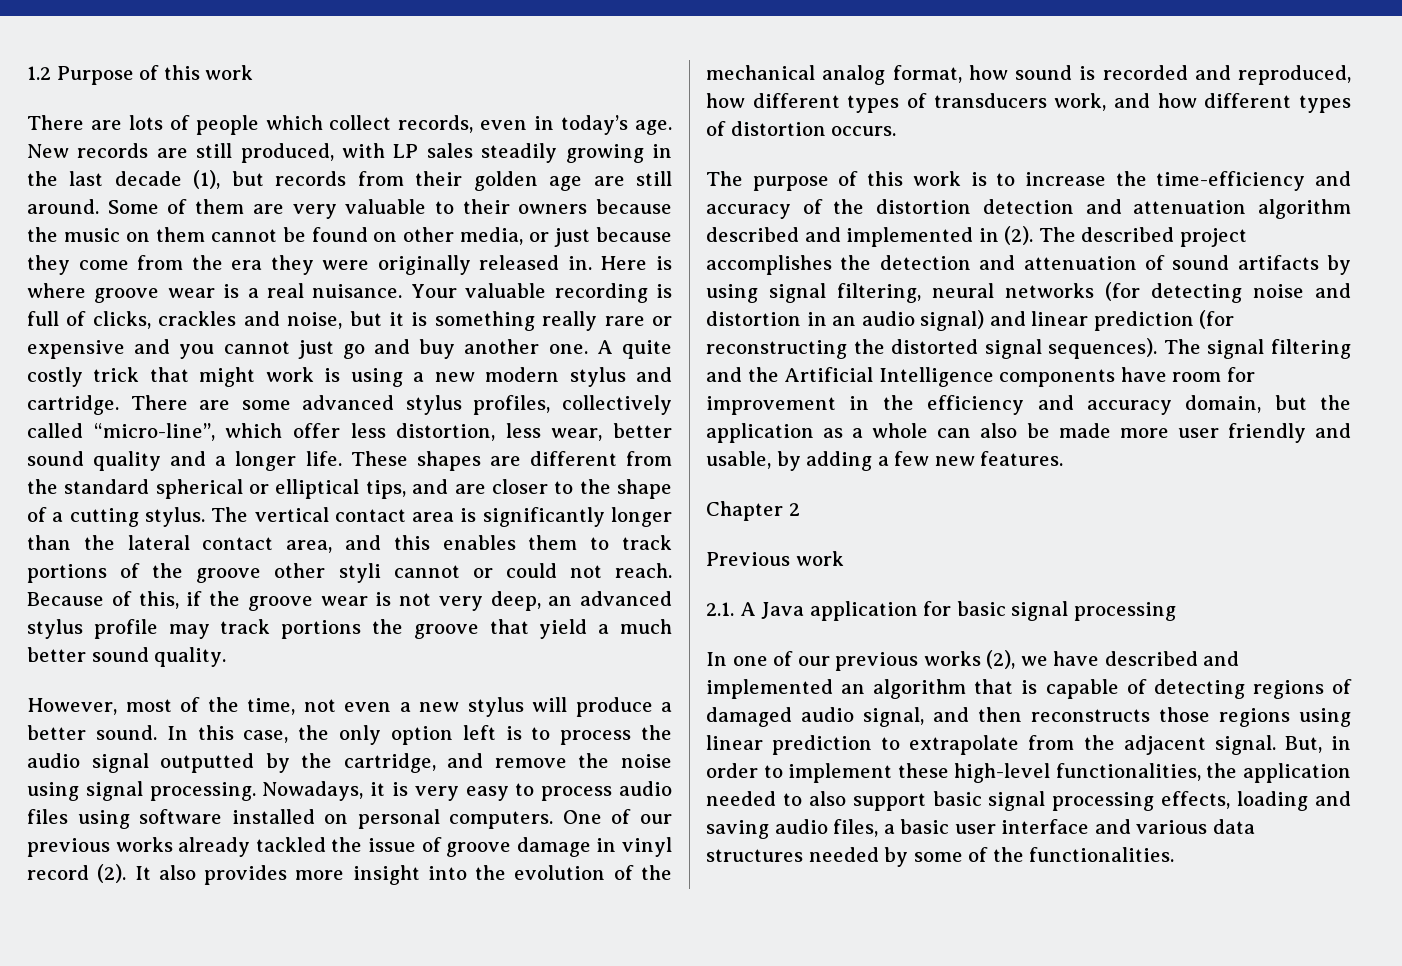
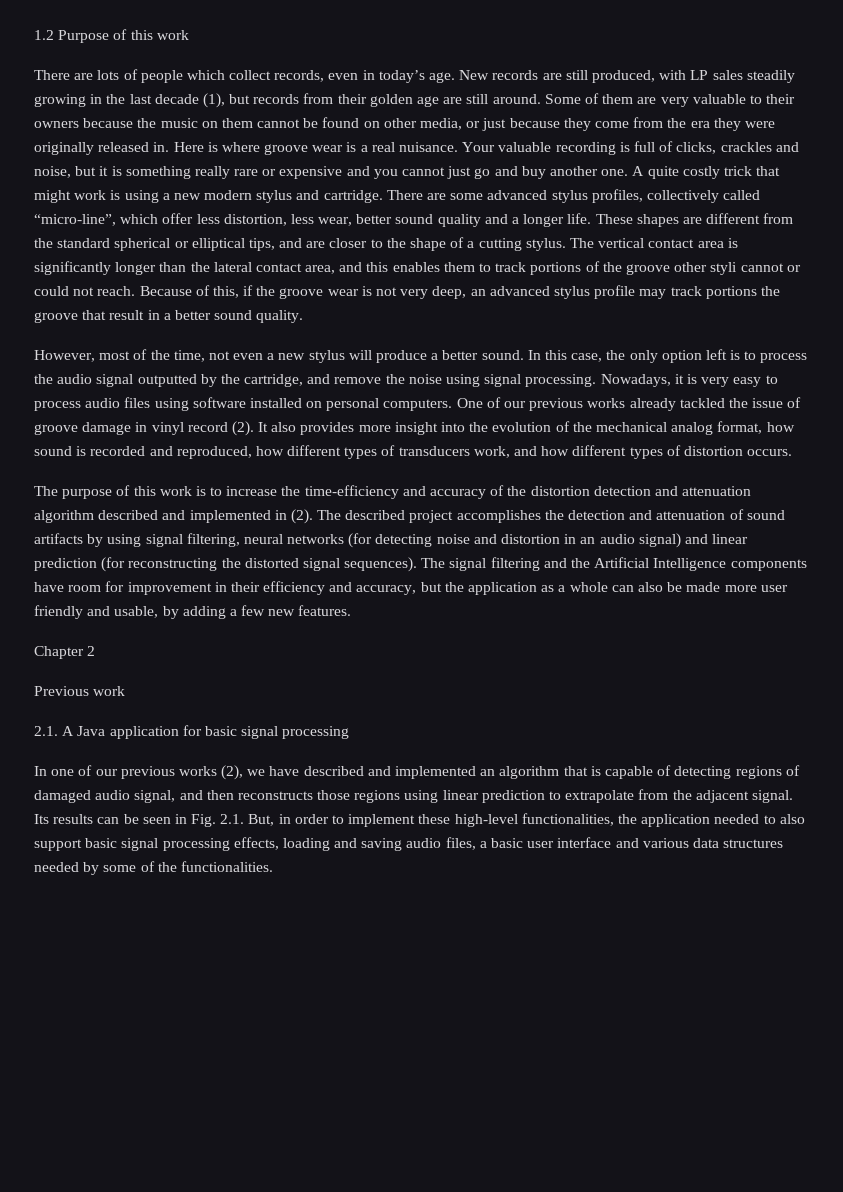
- Because of this, if the groove wear is not very deep, an advanced stylus profile may track portions the groove that yield a much better sound quality.
+ Because of this, if the groove wear is not very deep, an advanced stylus profile may track portions the groove that result in a better sound quality.
- The signal filtering and the Artificial Intelligence components have room for improvement in the efficiency and accuracy domain, but the application as a whole can also be made more user friendly and usable, by adding a few new features.
+ The signal filtering and the Artificial Intelligence components have room for improvement in their efficiency and accuracy, but the application as a whole can also be made more user friendly and usable, by adding a few new features.
- But, in order to implement these high-level functionalities, the application needed to also support basic signal processing effects, loading and saving audio files, a basic user interface and various data structures needed by some of the functionalities.
+ Its results can be seen in Fig. 2.1. But, in order to implement these high-level functionalities, the application needed to also support basic signal processing effects, loading and saving audio files, a basic user interface and various data structures needed by some of the functionalities.

